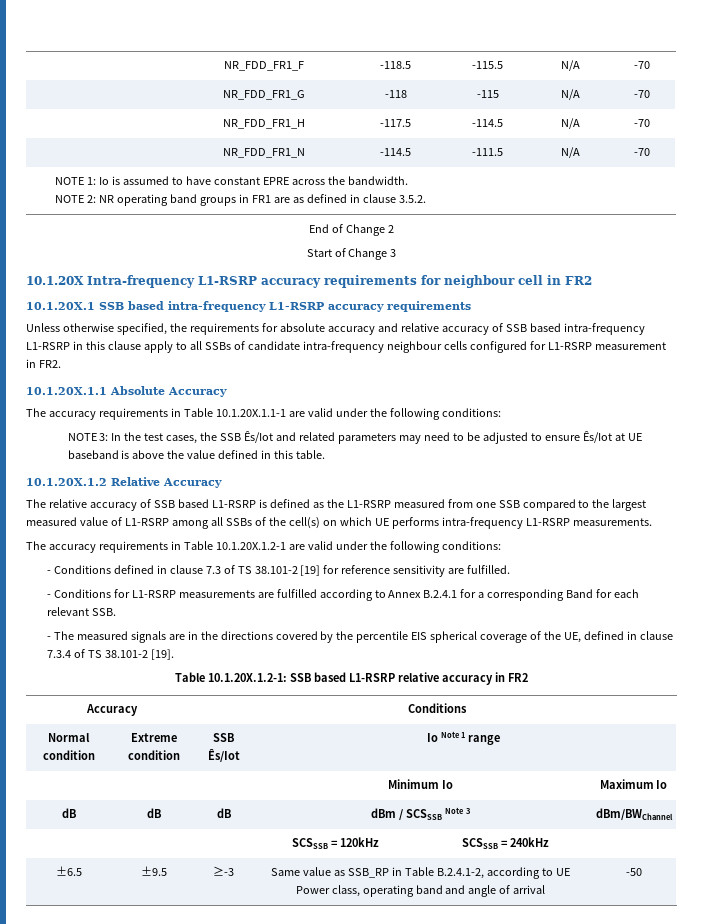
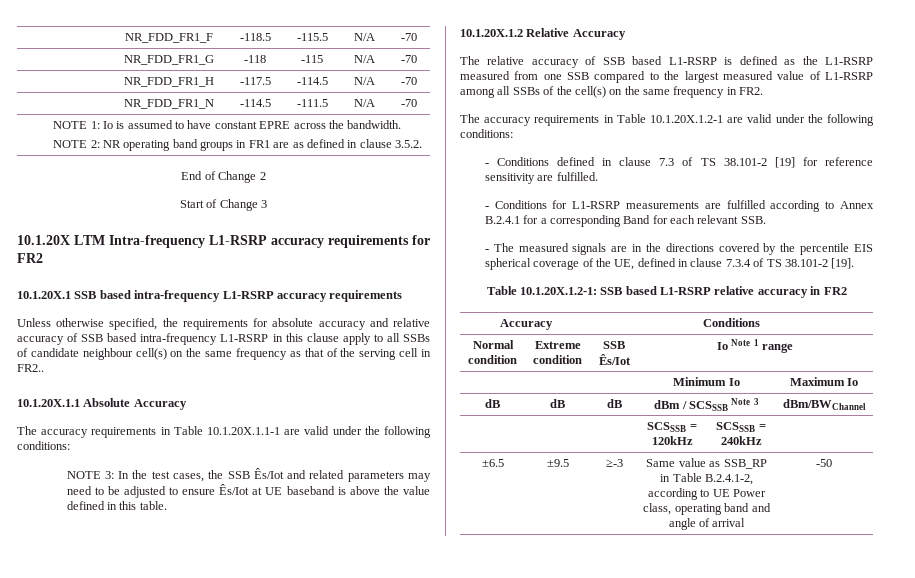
- 10.1.20X Intra-frequency L1-RSRP accuracy requirements for neighbour cell in FR2
+ 10.1.20X LTM Intra-frequency L1-RSRP accuracy requirements for FR2
- Unless otherwise specified, the requirements for absolute accuracy and relative accuracy of SSB based intra-frequency L1-RSRP in this clause apply to all SSBs of candidate intra-frequency neighbour cells configured for L1-RSRP measurement in FR2.
+ Unless otherwise specified, the requirements for absolute accuracy and relative accuracy of SSB based intra-frequency L1-RSRP in this clause apply to all SSBs of candidate neighbour cell(s) on the same frequency as that of the serving cell in FR2..
- The relative accuracy of SSB based L1-RSRP is defined as the L1-RSRP measured from one SSB compared to the largest measured value of L1-RSRP among all SSBs of the cell(s) on which UE performs intra-frequency L1-RSRP measurements.
+ The relative accuracy of SSB based L1-RSRP is defined as the L1-RSRP measured from one SSB compared to the largest measured value of L1-RSRP among all SSBs of the cell(s) on the same frequency in FR2.

